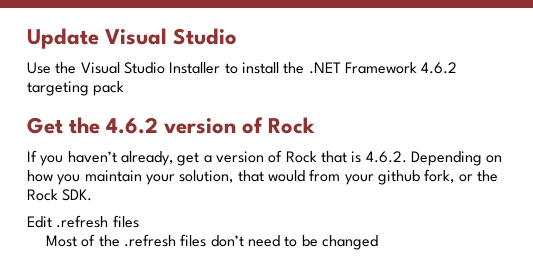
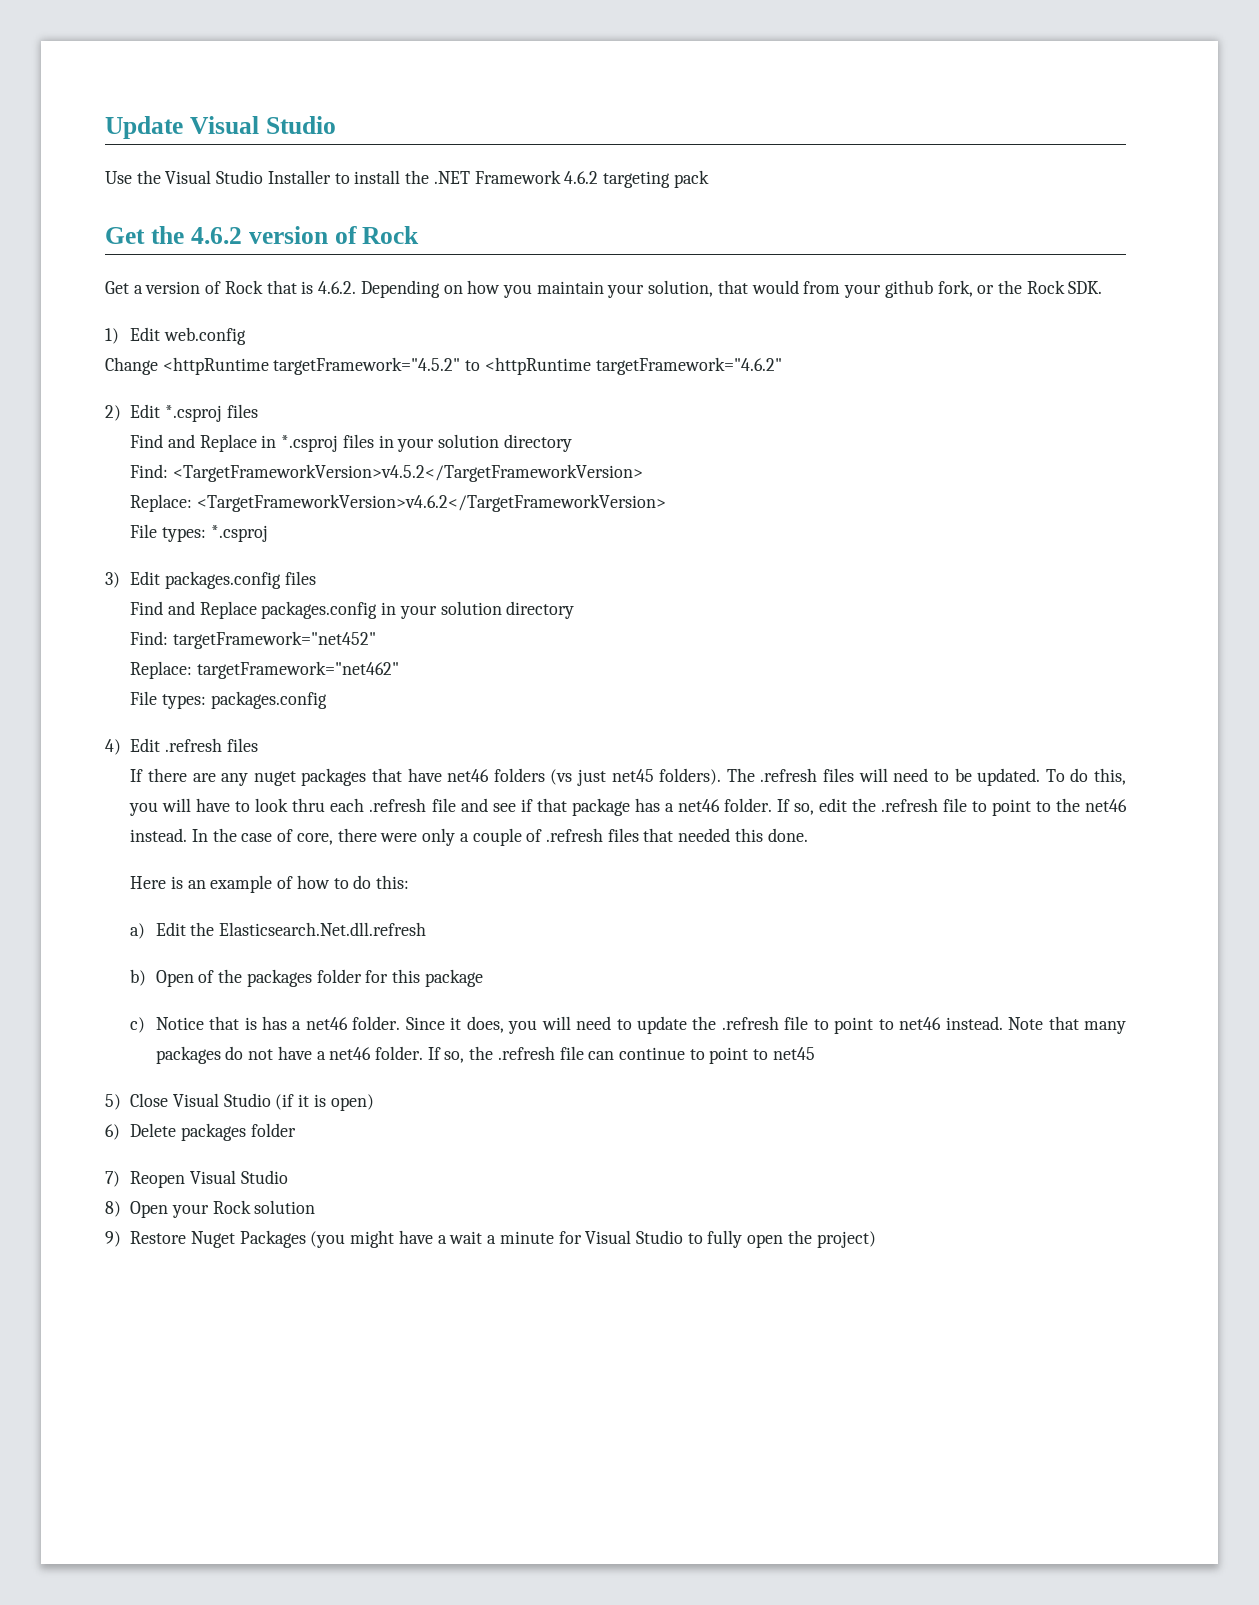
- If you haven’t already, get a version of Rock that is 4.6.2. Depending on how you maintain your solution, that would from your github fork, or the Rock SDK.
+ Get a version of Rock that is 4.6.2. Depending on how you maintain your solution, that would from your github fork, or the Rock SDK.
- Edit .refresh files
- Most of the .refresh files don’t need to be changed
+ 1) Edit web.config
+ Change <httpRuntime targetFramework="4.5.2" to <httpRuntime targetFramework="4.6.2"
+ 2) Edit *.csproj files
+ Find and Replace in *.csproj files in your solution directory
+ Find: <TargetFrameworkVersion>v4.5.2</TargetFrameworkVersion>
+ Replace: <TargetFrameworkVersion>v4.6.2</TargetFrameworkVersion>
+ File types: *.csproj
+ 3) Edit packages.config files
+ Find and Replace packages.config in your solution directory
+ Find: targetFramework="net452"
+ Replace: targetFramework="net462"
+ File types: packages.config
+ 4) Edit .refresh files
+ If there are any nuget packages that have net46 folders (vs just net45 folders). The .refresh files will need to be updated. To do this, you will have to look thru each .refresh file and see if that package has a net46 folder. If so, edit the .refresh file to point to the net46 instead. In the case of core, there were only a couple of .refresh files that needed this done.
+ Here is an example of how to do this:
+ a) Edit the Elasticsearch.Net.dll.refresh
+ b) Open of the packages folder for this package
+ c) Notice that is has a net46 folder. Since it does, you will need to update the .refresh file to point to net46 instead. Note that many packages do not have a net46 folder. If so, the .refresh file can continue to point to net45
+ 5) Close Visual Studio (if it is open)
+ 6) Delete packages folder
+ 7) Reopen Visual Studio
+ 8) Open your Rock solution
+ 9) Restore Nuget Packages (you might have a wait a minute for Visual Studio to fully open the project)

